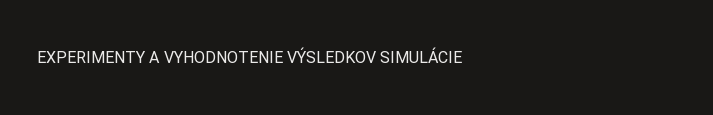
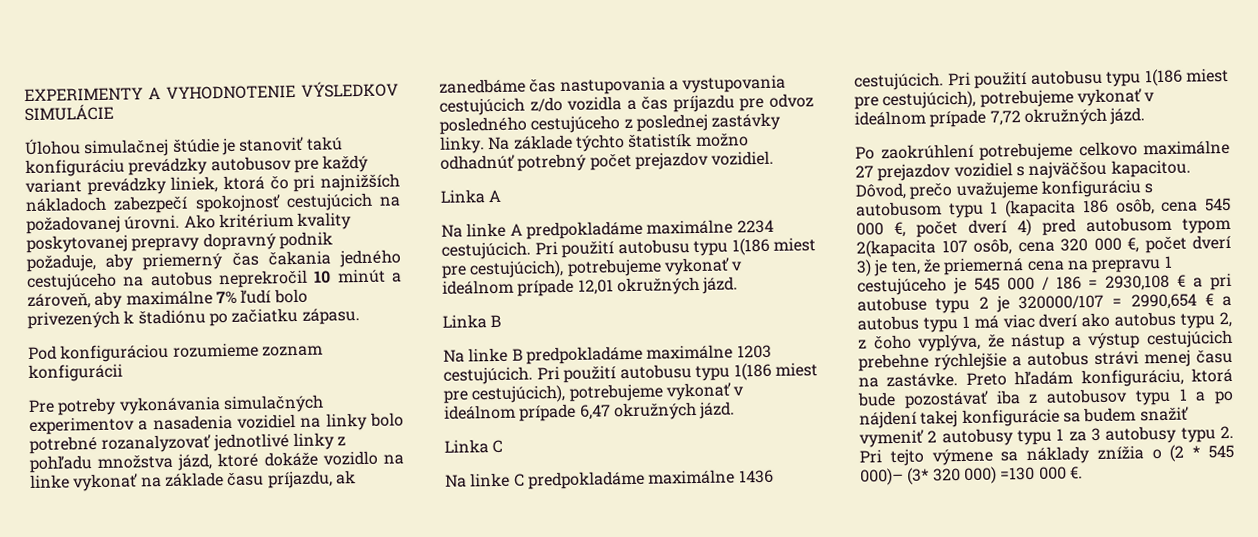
+ Úlohou simulačnej štúdie je stanoviť takú konfiguráciu prevádzky autobusov pre každý variant prevádzky liniek, ktorá čo pri najnižších nákladoch zabezpečí spokojnosť cestujúcich na požadovanej úrovni. Ako kritérium kvality poskytovanej prepravy dopravný podnik požaduje, aby priemerný čas čakania jedného cestujúceho na autobus neprekročil 10 minút a zároveň, aby maximálne 7% ľudí bolo privezených k štadiónu po začiatku zápasu.
+ Pod konfiguráciou rozumieme zoznam konfigurácii
+ Pre potreby vykonávania simulačných experimentov a nasadenia vozidiel na linky bolo potrebné rozanalyzovať jednotlivé linky z pohľadu množstva jázd, ktoré dokáže vozidlo na linke vykonať na základe času príjazdu, ak zanedbáme čas nastupovania a vystupovania cestujúcich z/do vozidla a čas príjazdu pre odvoz posledného cestujúceho z poslednej zastávky linky. Na základe týchto štatistík možno odhadnúť potrebný počet prejazdov vozidiel.
+ Linka A
+ Na linke A predpokladáme maximálne 2234 cestujúcich. Pri použití autobusu typu 1(186 miest pre cestujúcich), potrebujeme vykonať v ideálnom prípade 12,01 okružných jázd.
+ Linka B
+ Na linke B predpokladáme maximálne 1203 cestujúcich. Pri použití autobusu typu 1(186 miest pre cestujúcich), potrebujeme vykonať v ideálnom prípade 6,47 okružných jázd.
+ Linka C
+ Na linke C predpokladáme maximálne 1436 cestujúcich. Pri použití autobusu typu 1(186 miest pre cestujúcich), potrebujeme vykonať v ideálnom prípade 7,72 okružných jázd.
+ Po zaokrúhlení potrebujeme celkovo maximálne 27 prejazdov vozidiel s najväčšou kapacitou. Dôvod, prečo uvažujeme konfiguráciu s autobusom typu 1 (kapacita 186 osôb, cena 545 000 €, počet dverí 4) pred autobusom typom 2(kapacita 107 osôb, cena 320 000 €, počet dverí 3) je ten, že priemerná cena na prepravu 1 cestujúceho je 545 000 / 186 = 2930,108 € a pri autobuse typu 2 je 320000/107 = 2990,654 € a autobus typu 1 má viac dverí ako autobus typu 2, z čoho vyplýva, že nástup a výstup cestujúcich prebehne rýchlejšie a autobus strávi menej času na zastávke. Preto hľadám konfiguráciu, ktorá bude pozostávať iba z autobusov typu 1 a po nájdení takej konfigurácie sa budem snažiť vymeniť 2 autobusy typu 1 za 3 autobusy typu 2. Pri tejto výmene sa náklady znížia o (2 * 545 000)– (3* 320 000) =130 000 €.

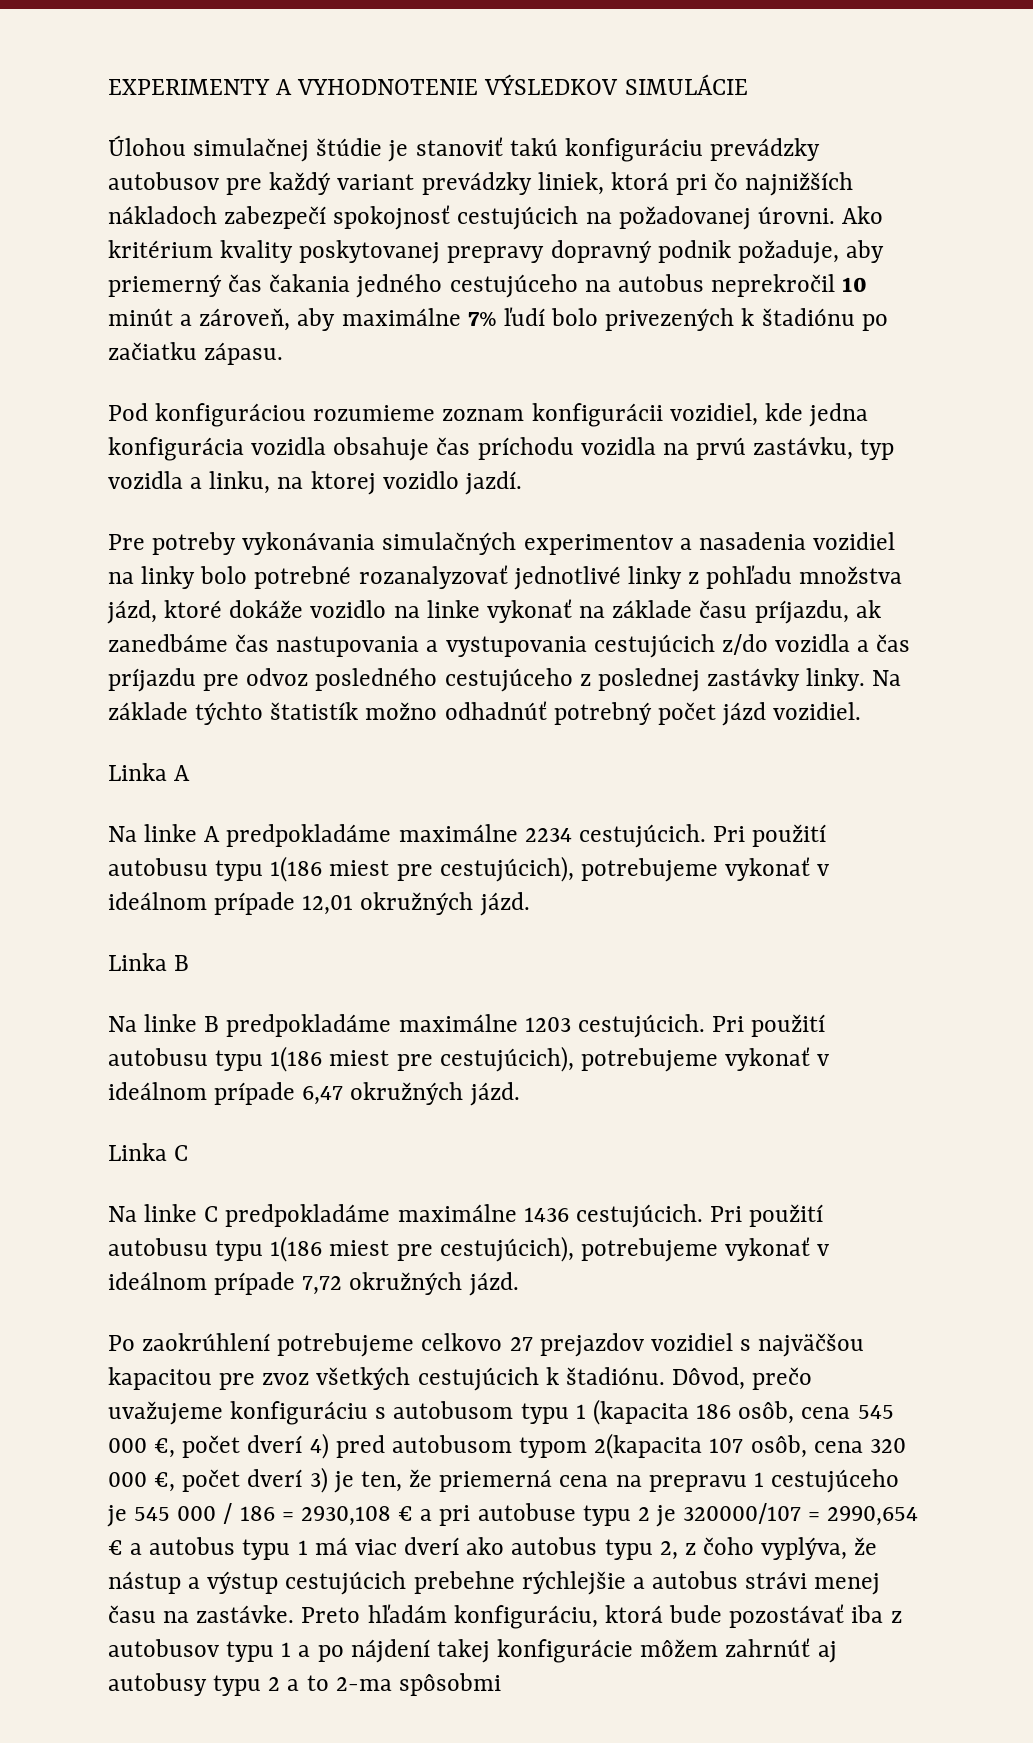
- Úlohou simulačnej štúdie je stanoviť takú konfiguráciu prevádzky autobusov pre každý variant prevádzky liniek, ktorá čo pri najnižších nákladoch zabezpečí spokojnosť cestujúcich na požadovanej úrovni.
+ Úlohou simulačnej štúdie je stanoviť takú konfiguráciu prevádzky autobusov pre každý variant prevádzky liniek, ktorá pri čo najnižších nákladoch zabezpečí spokojnosť cestujúcich na požadovanej úrovni.
- Pod konfiguráciou rozumieme zoznam konfigurácii
+ Pod konfiguráciou rozumieme zoznam konfigurácii vozidiel, kde jedna konfigurácia vozidla obsahuje čas príchodu vozidla na prvú zastávku, typ vozidla a linku, na ktorej vozidlo jazdí.
- Na základe týchto štatistík možno odhadnúť potrebný počet prejazdov vozidiel.
+ Na základe týchto štatistík možno odhadnúť potrebný počet jázd vozidiel.
- Po zaokrúhlení potrebujeme celkovo maximálne 27 prejazdov vozidiel s najväčšou kapacitou.
+ Po zaokrúhlení potrebujeme celkovo 27 prejazdov vozidiel s najväčšou kapacitou pre zvoz všetkých cestujúcich k štadiónu.
- Preto hľadám konfiguráciu, ktorá bude pozostávať iba z autobusov typu 1 a po nájdení takej konfigurácie sa budem snažiť vymeniť 2 autobusy typu 1 za 3 autobusy typu 2. Pri tejto výmene sa náklady znížia o (2 * 545 000)– (3* 320 000) =130 000 €.
+ Preto hľadám konfiguráciu, ktorá bude pozostávať iba z autobusov typu 1 a po nájdení takej konfigurácie môžem zahrnúť aj autobusy typu 2 a to 2-ma spôsobmi

